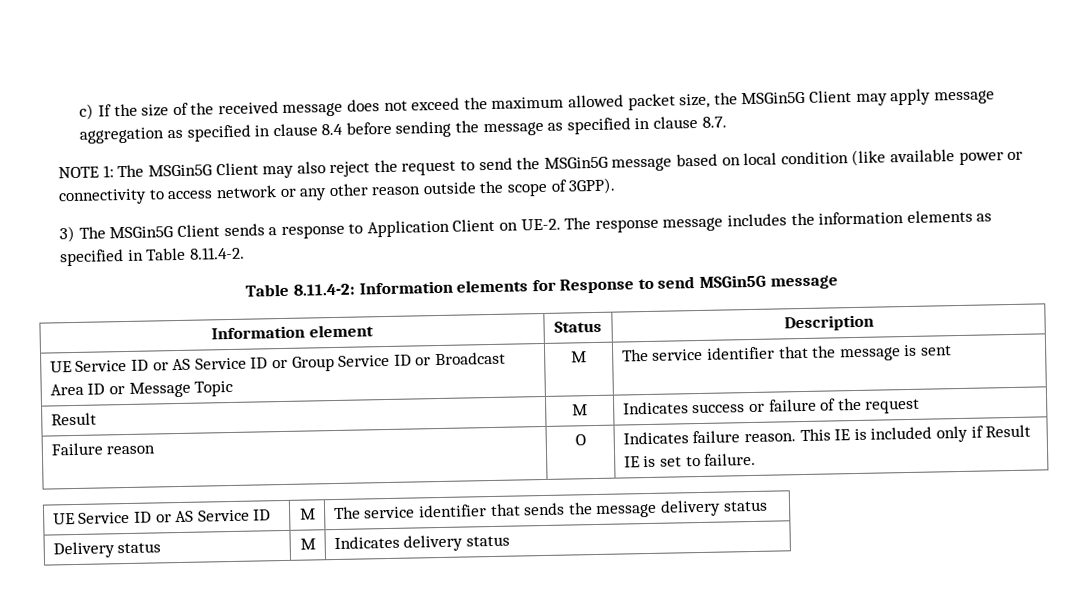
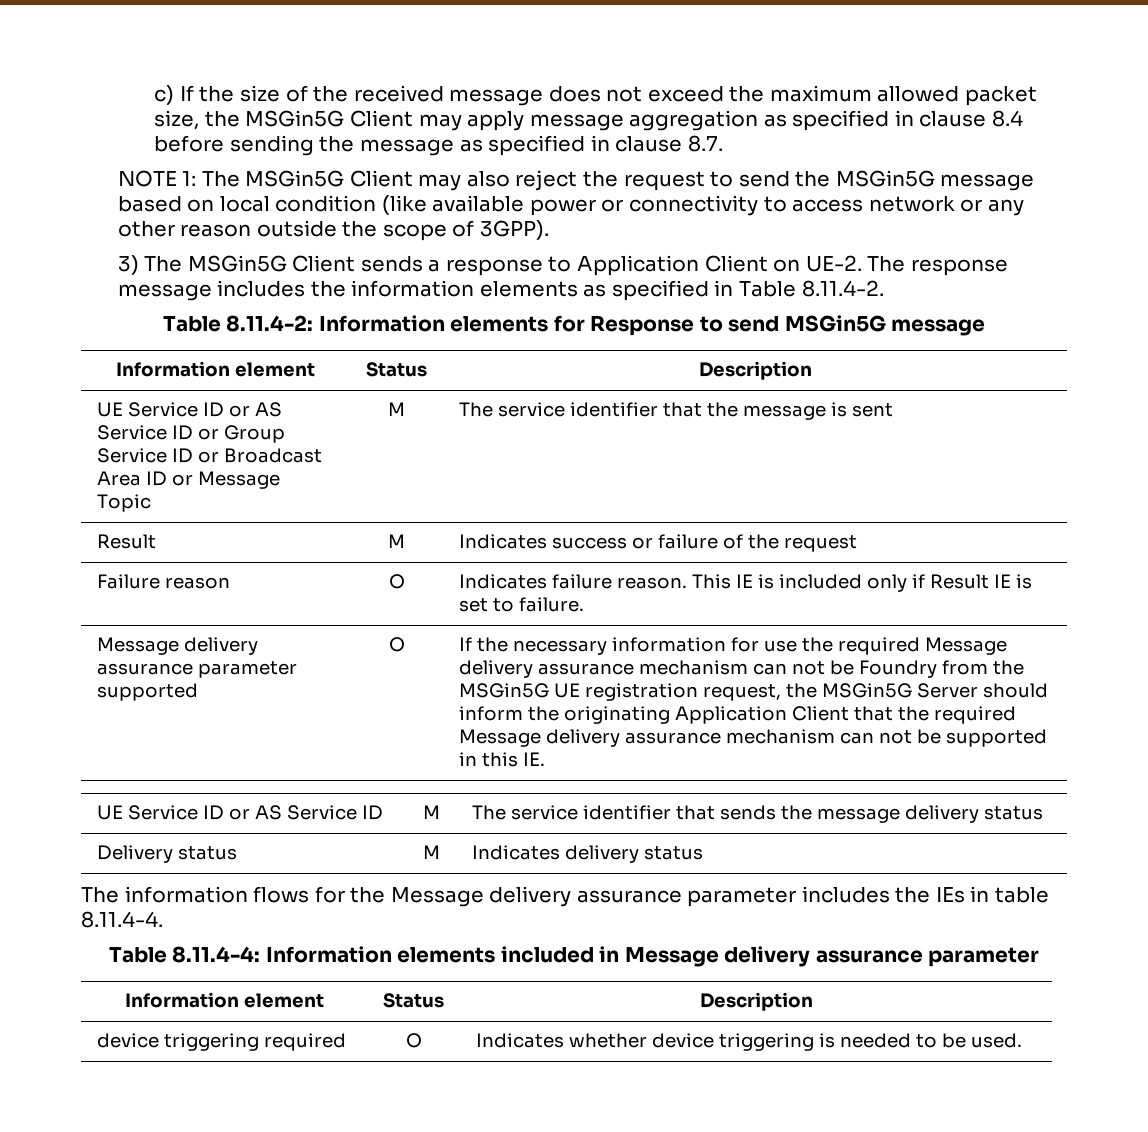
+ Message delivery assurance parameter supported | O | If the necessary information for use the required Message delivery assurance mechanism can not be Foundry from the MSGin5G UE registration request, the MSGin5G Server should inform the originating Application Client that the required Message delivery assurance mechanism can not be supported in this IE.
+ The information flows for the Message delivery assurance parameter includes the IEs in table 8.11.4-4.
+ Table 8.11.4-4: Information elements included in Message delivery assurance parameter
+ Information element | Status | Description
+ device triggering required | O | Indicates whether device triggering is needed to be used.

